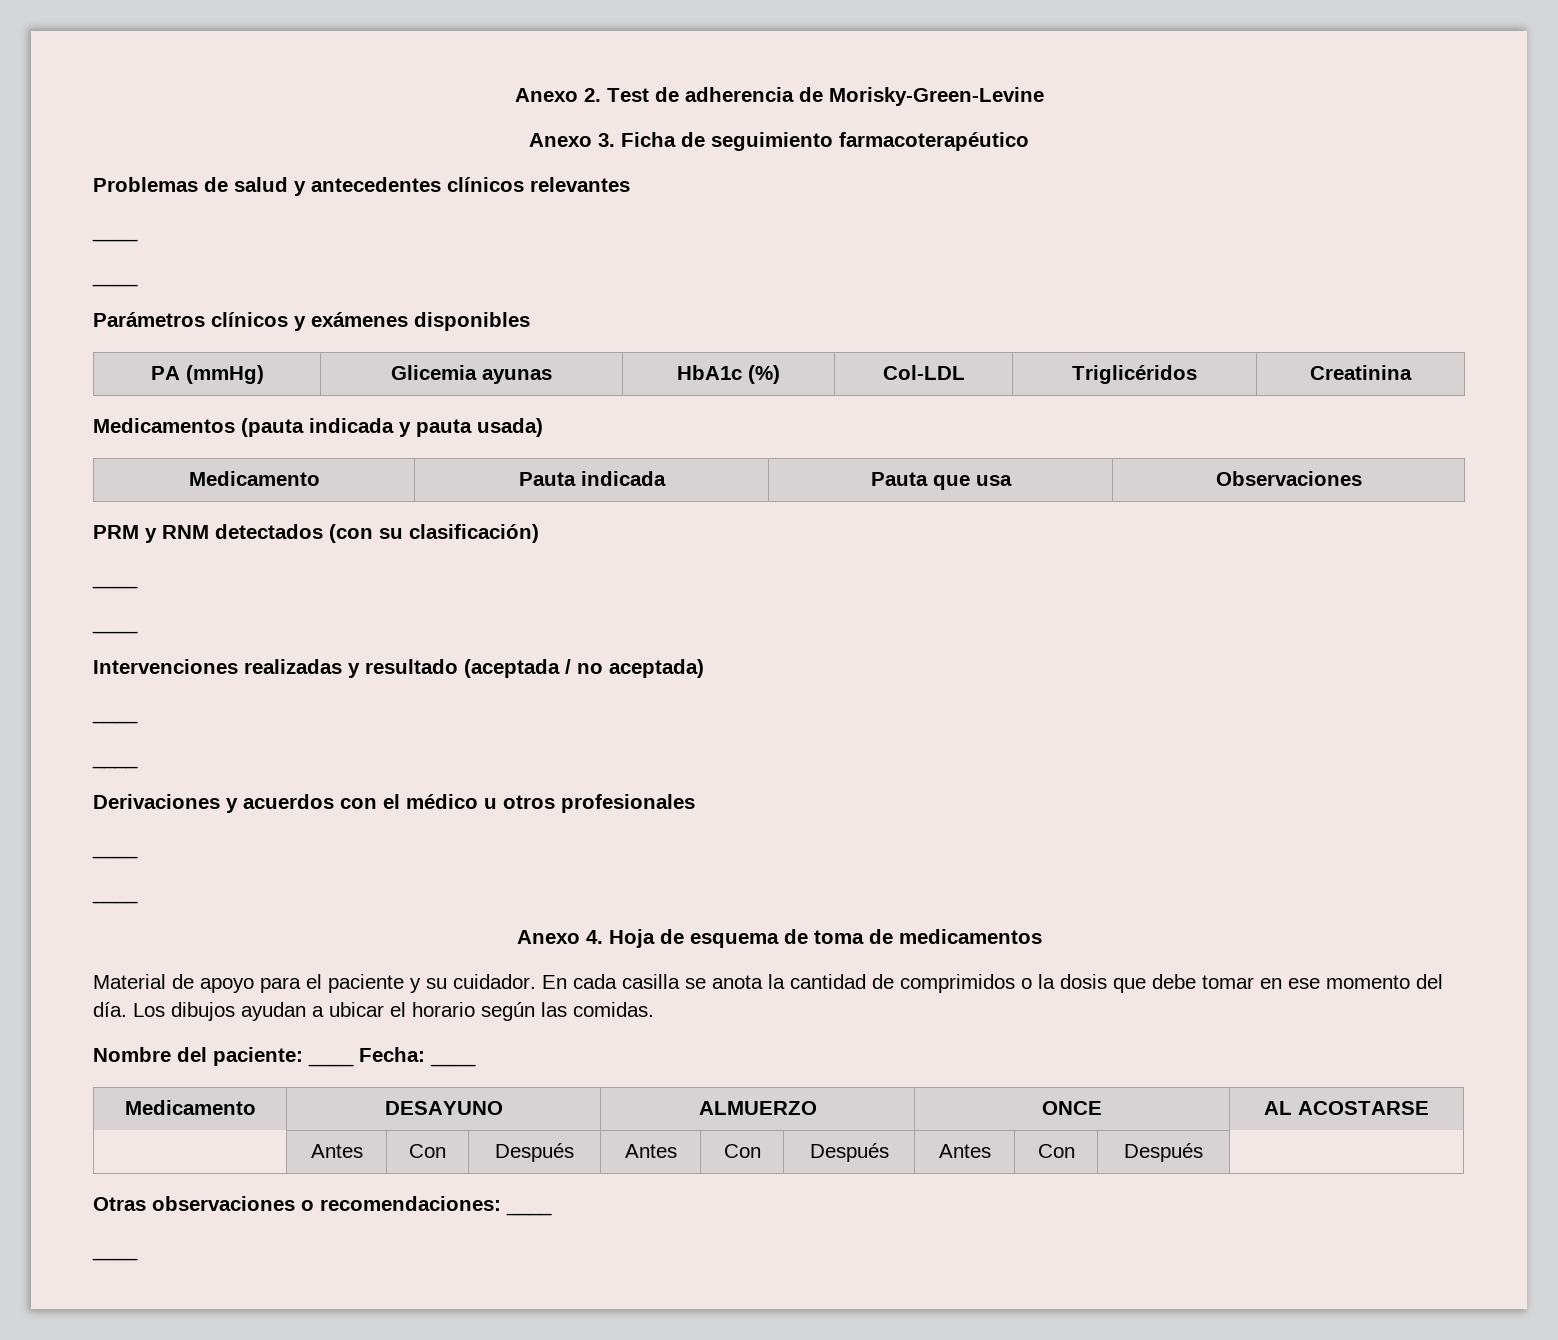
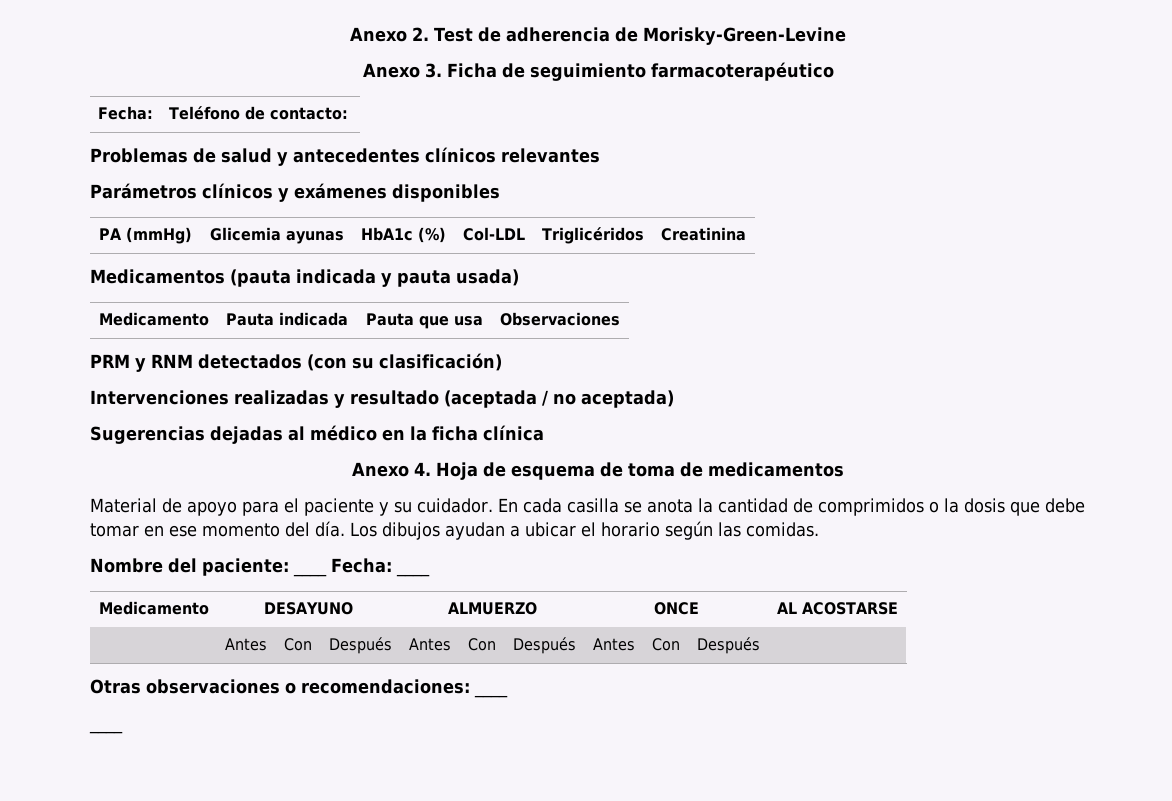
+ Fecha: | Teléfono de contacto:
  Problemas de salud y antecedentes clínicos relevantes
- ____
- ____
  PRM y RNM detectados (con su clasificación)
- ____
- ____
  Intervenciones realizadas y resultado (aceptada / no aceptada)
- ____
- ____
- Derivaciones y acuerdos con el médico u otros profesionales
- ____
- ____
+ Sugerencias dejadas al médico en la ficha clínica

